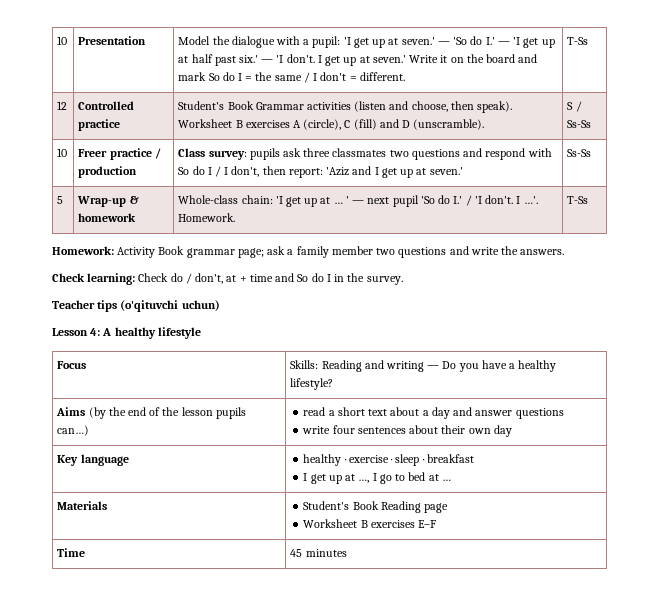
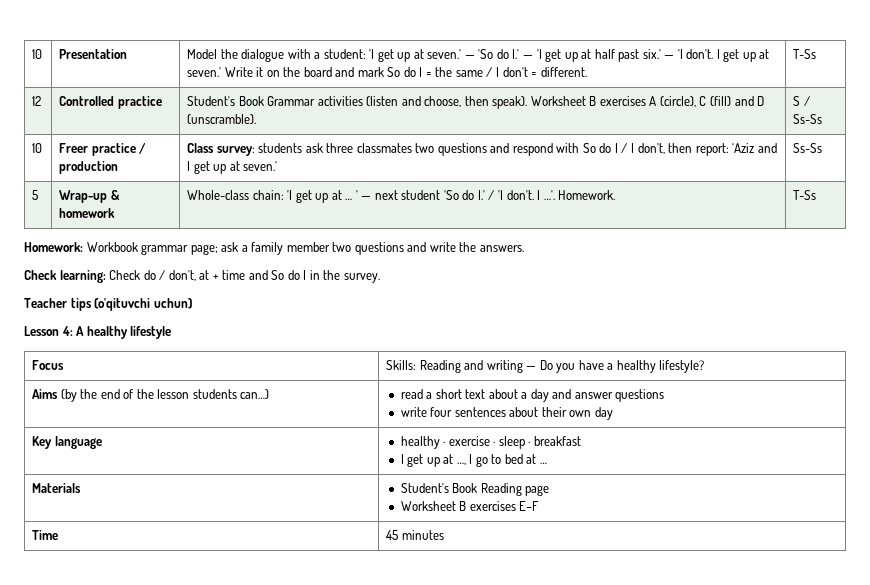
- Model the dialogue with a pupil: 'I get up at seven.'
+ Model the dialogue with a student: 'I get up at seven.'
- 10 | Freer practice / production | Class survey: pupils ask three classmates two questions and respond with So do I / I don't, then report: 'Aziz and I get up at seven.' | Ss-Ss
+ 10 | Freer practice / production | Class survey: students ask three classmates two questions and respond with So do I / I don't, then report: 'Aziz and I get up at seven.' | Ss-Ss
- 5 | Wrap-up & homework | Whole-class chain: 'I get up at … ' — next pupil 'So do I.' / 'I don't. I …'. Homework. | T-Ss
+ 5 | Wrap-up & homework | Whole-class chain: 'I get up at … ' — next student 'So do I.' / 'I don't. I …'. Homework. | T-Ss
- Homework: Activity Book grammar page; ask a family member two questions and write the answers.
+ Homework: Workbook grammar page; ask a family member two questions and write the answers.
- Aims (by the end of the lesson pupils can…) | read a short text about a day and answer questions
+ Aims (by the end of the lesson students can…) | read a short text about a day and answer questions

